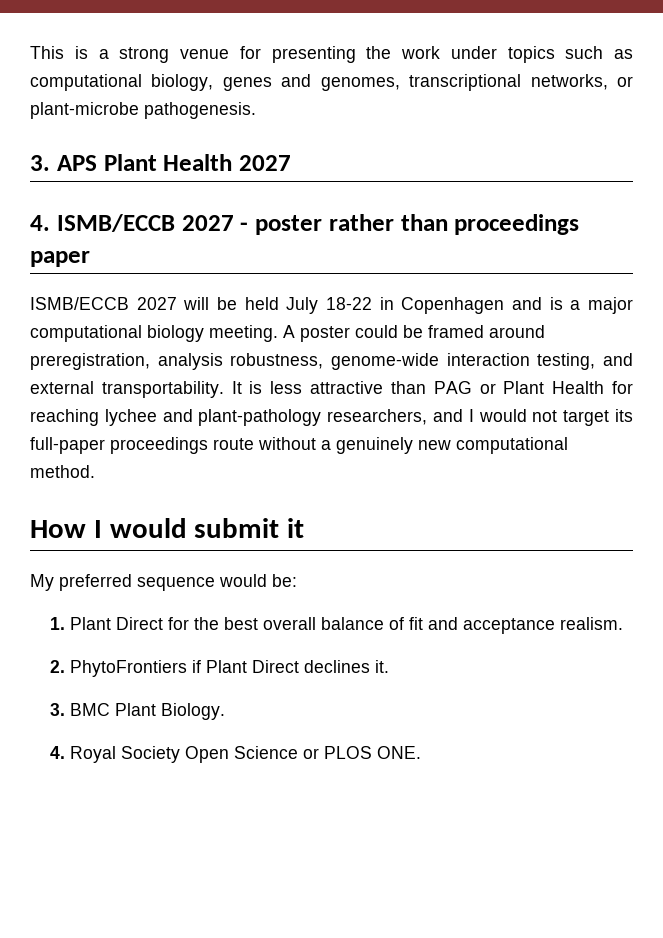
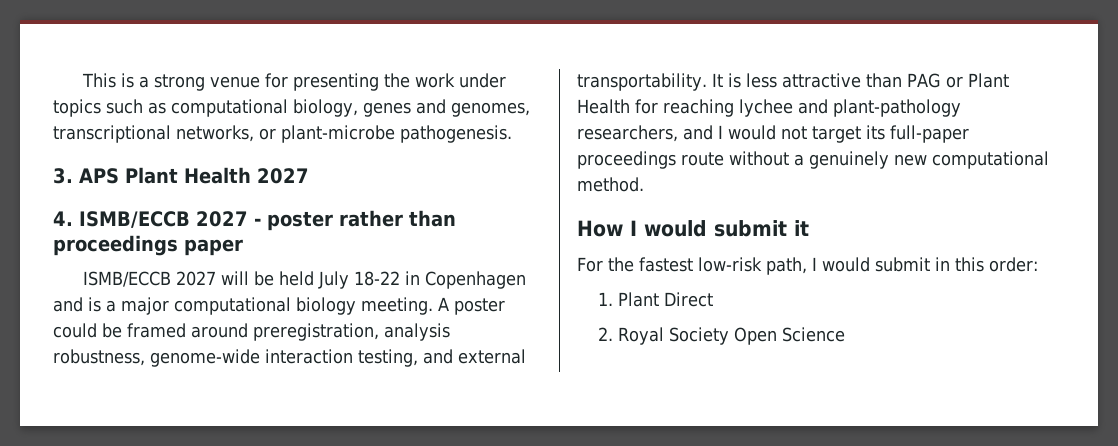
- My preferred sequence would be:
- 1. Plant Direct for the best overall balance of fit and acceptance realism.
- 2. PhytoFrontiers if Plant Direct declines it.
- 3. BMC Plant Biology.
- 4. Royal Society Open Science or PLOS ONE.
+ For the fastest low-risk path, I would submit in this order:
+ 1. Plant Direct
+ 2. Royal Society Open Science

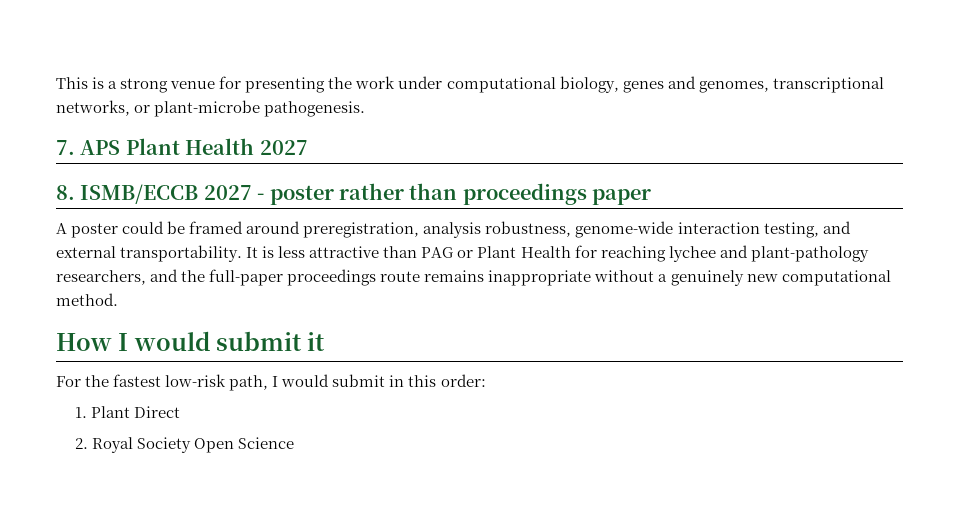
- This is a strong venue for presenting the work under topics such as computational biology, genes and genomes, transcriptional networks, or plant-microbe pathogenesis.
+ This is a strong venue for presenting the work under computational biology, genes and genomes, transcriptional networks, or plant-microbe pathogenesis.
- 3. APS Plant Health 2027
+ 7. APS Plant Health 2027
- 4. ISMB/ECCB 2027 - poster rather than proceedings paper
+ 8. ISMB/ECCB 2027 - poster rather than proceedings paper
- ISMB/ECCB 2027 will be held July 18-22 in Copenhagen and is a major computational biology meeting.
- It is less attractive than PAG or Plant Health for reaching lychee and plant-pathology researchers, and I would not target its full-paper proceedings route without a genuinely new computational method.
+ It is less attractive than PAG or Plant Health for reaching lychee and plant-pathology researchers, and the full-paper proceedings route remains inappropriate without a genuinely new computational method.

